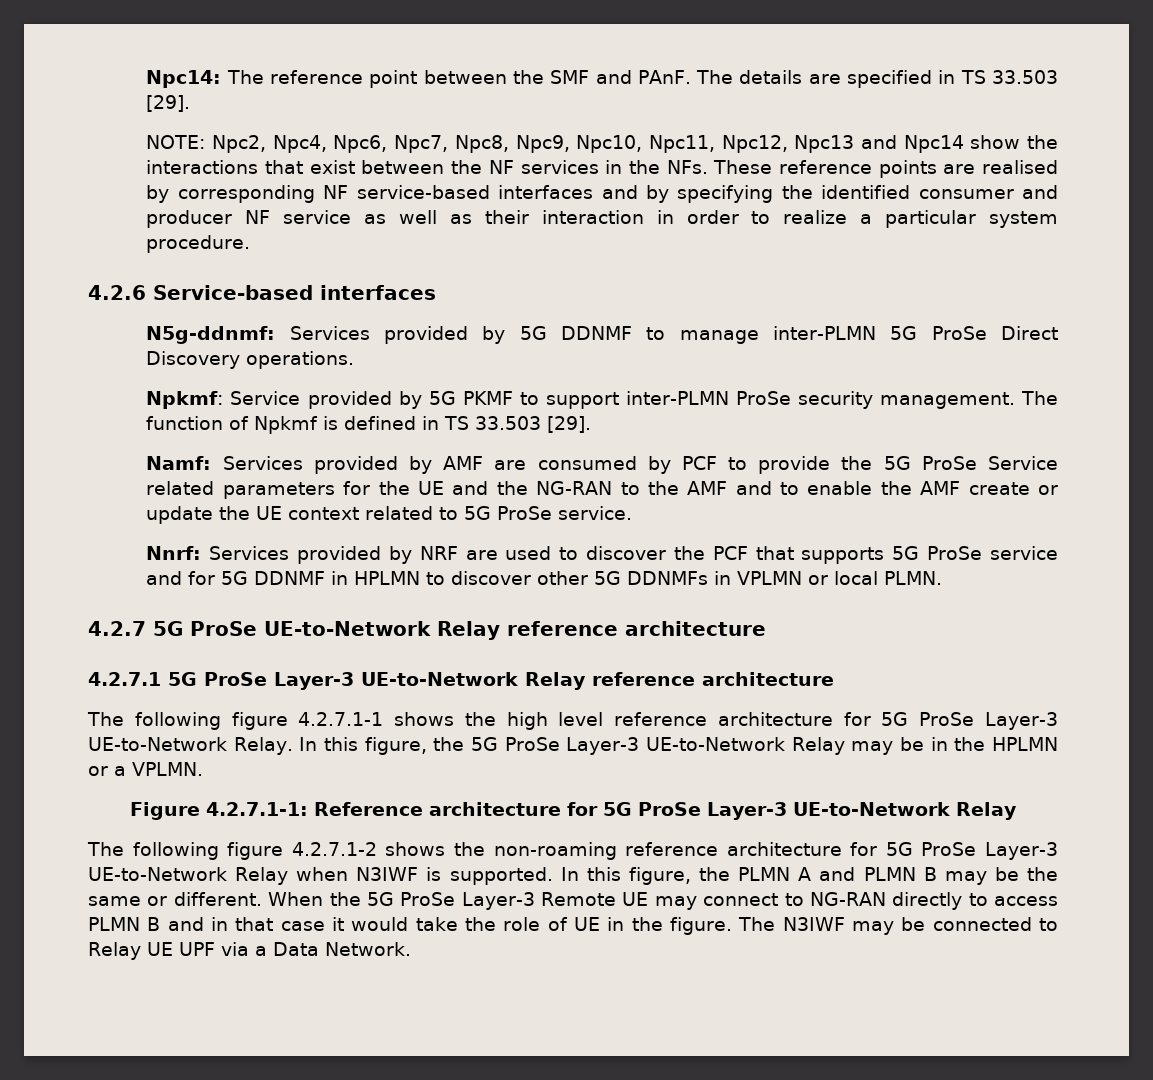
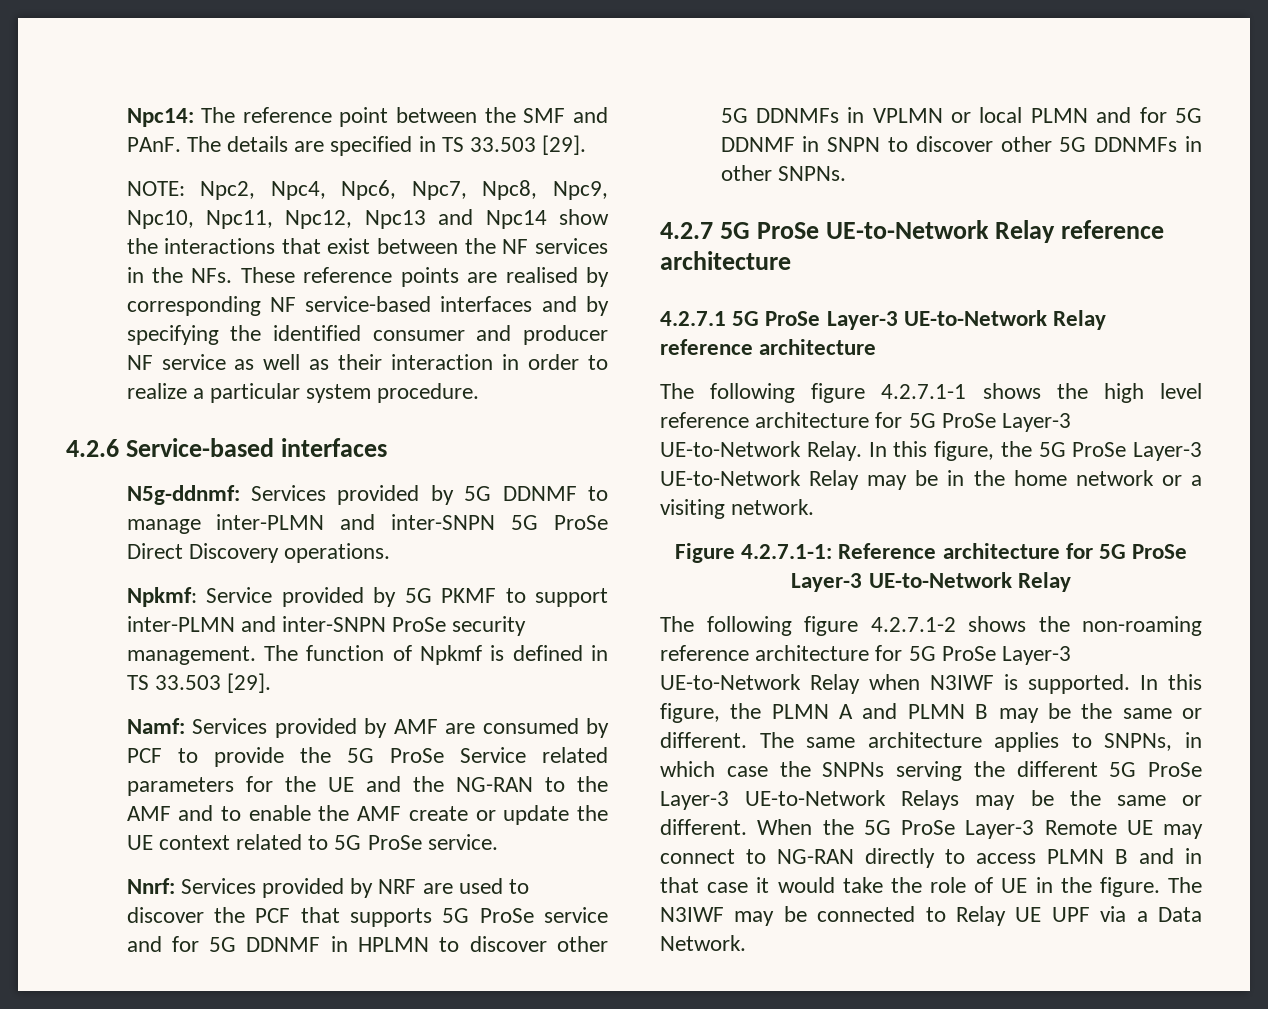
- N5g-ddnmf: Services provided by 5G DDNMF to manage inter-PLMN 5G ProSe Direct Discovery operations.
+ N5g-ddnmf: Services provided by 5G DDNMF to manage inter-PLMN and inter-SNPN 5G ProSe Direct Discovery operations.
- Npkmf: Service provided by 5G PKMF to support inter-PLMN ProSe security management.
+ Npkmf: Service provided by 5G PKMF to support inter-PLMN and inter-SNPN ProSe security management.
- Nnrf: Services provided by NRF are used to discover the PCF that supports 5G ProSe service and for 5G DDNMF in HPLMN to discover other 5G DDNMFs in VPLMN or local PLMN.
+ Nnrf: Services provided by NRF are used to discover the PCF that supports 5G ProSe service and for 5G DDNMF in HPLMN to discover other 5G DDNMFs in VPLMN or local PLMN and for 5G DDNMF in SNPN to discover other 5G DDNMFs in other SNPNs.
- In this figure, the 5G ProSe Layer-3 UE-to-Network Relay may be in the HPLMN or a VPLMN.
+ In this figure, the 5G ProSe Layer-3 UE-to-Network Relay may be in the home network or a visiting network.
+ The same architecture applies to SNPNs, in which case the SNPNs serving the different 5G ProSe Layer-3 UE-to-Network Relays may be the same or different.

